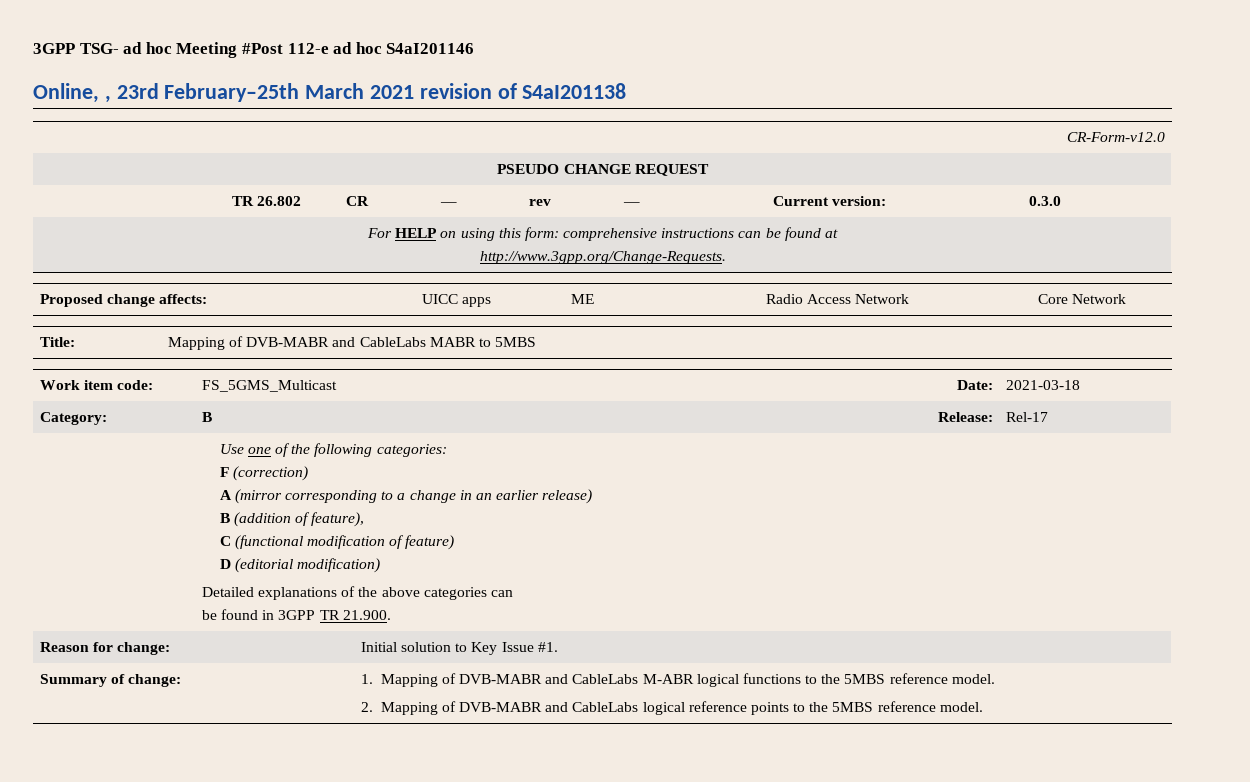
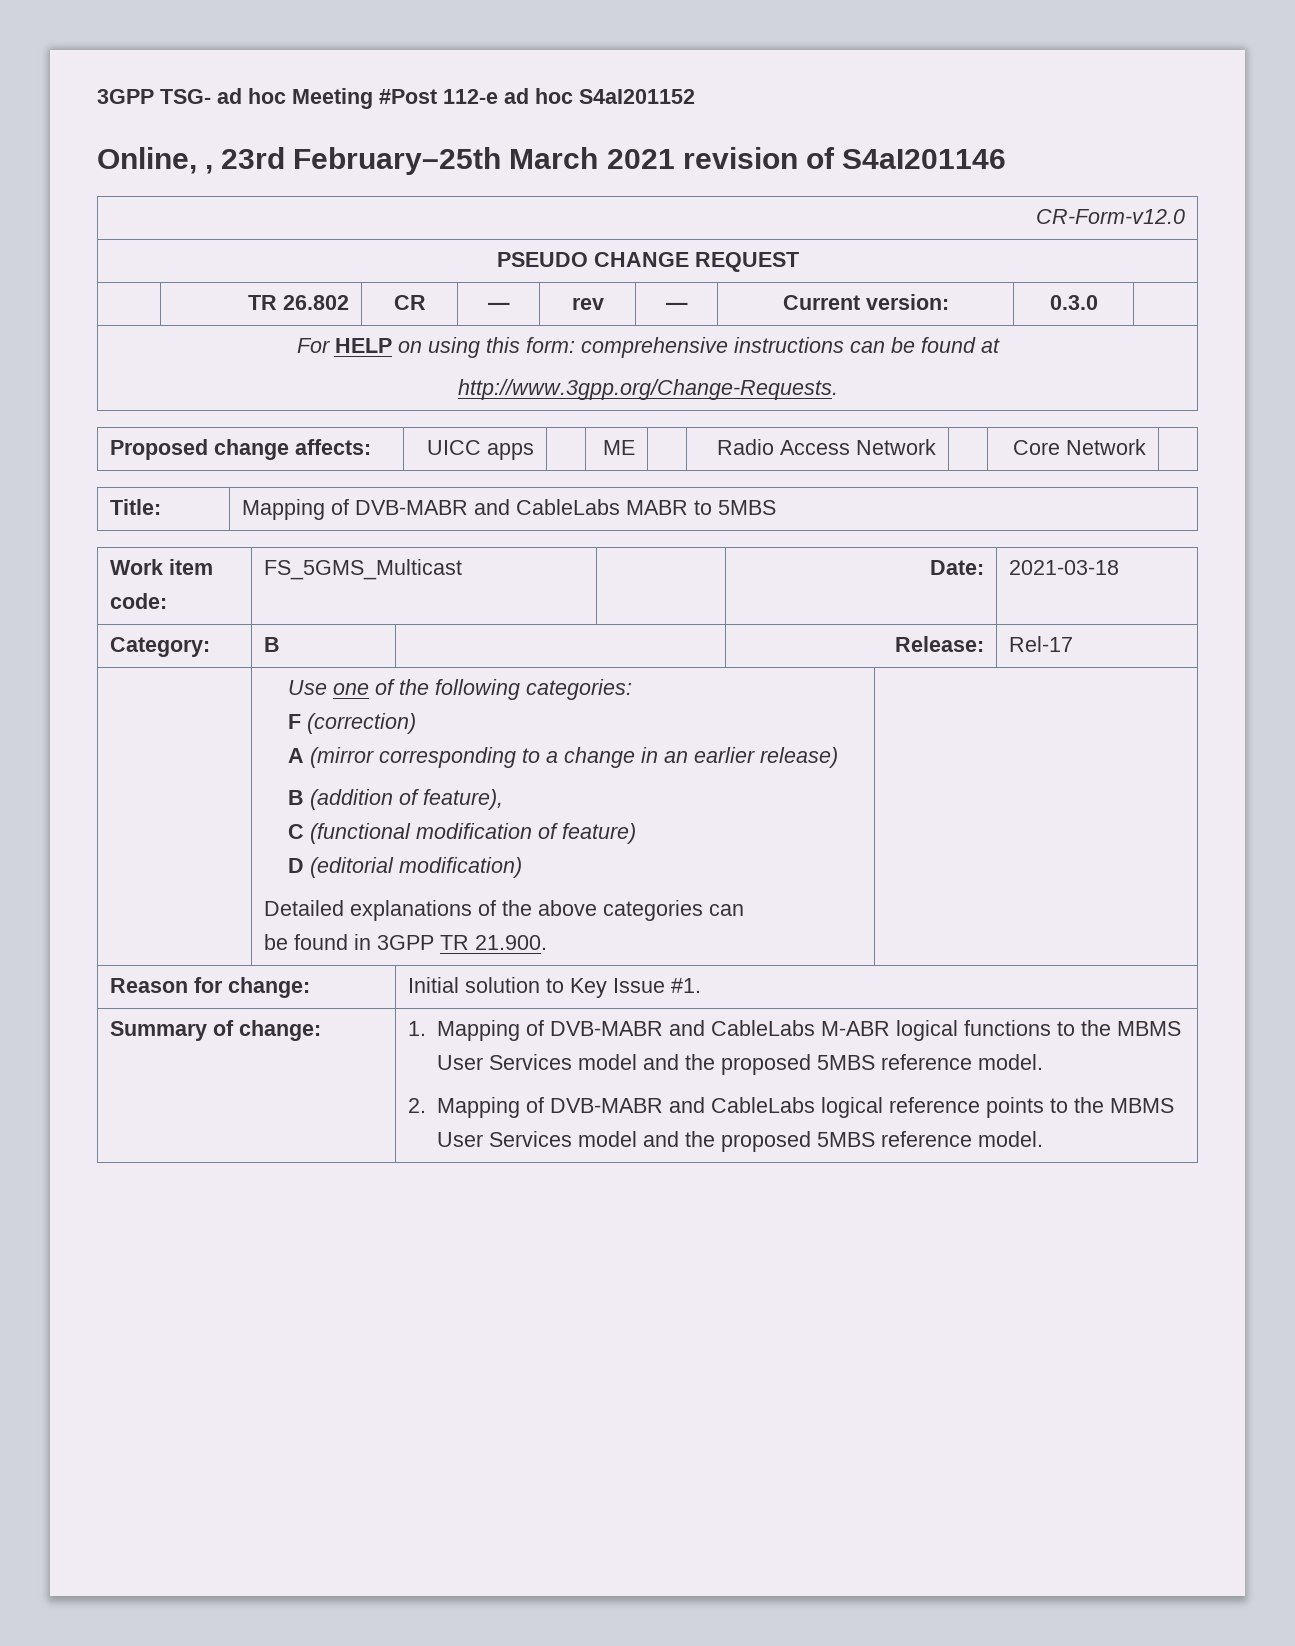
- 3GPP TSG- ad hoc Meeting #Post 112-e ad hoc S4aI201146
+ 3GPP TSG- ad hoc Meeting #Post 112-e ad hoc S4aI201152
- Online, , 23rd February–25th March 2021 revision of S4aI201138
+ Online, , 23rd February–25th March 2021 revision of S4aI201146
- 1. Mapping of DVB-MABR and CableLabs M-ABR logical functions to the 5MBS reference model.
+ 1. Mapping of DVB-MABR and CableLabs M-ABR logical functions to the MBMS User Services model and the proposed 5MBS reference model.
- 2. Mapping of DVB-MABR and CableLabs logical reference points to the 5MBS reference model.
+ 2. Mapping of DVB-MABR and CableLabs logical reference points to the MBMS User Services model and the proposed 5MBS reference model.

